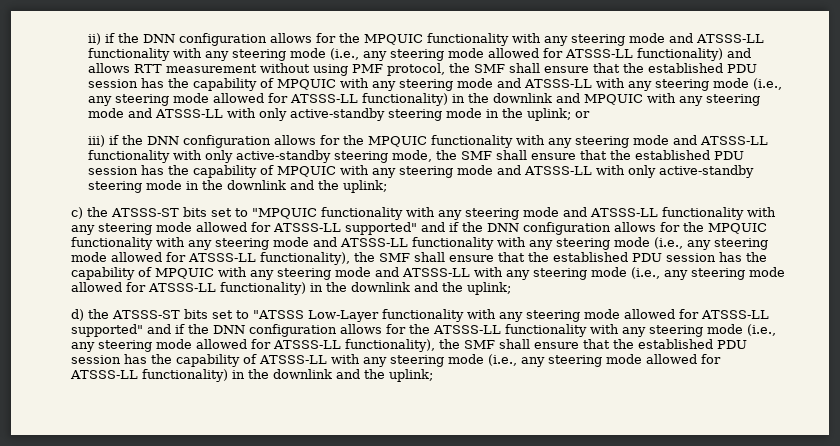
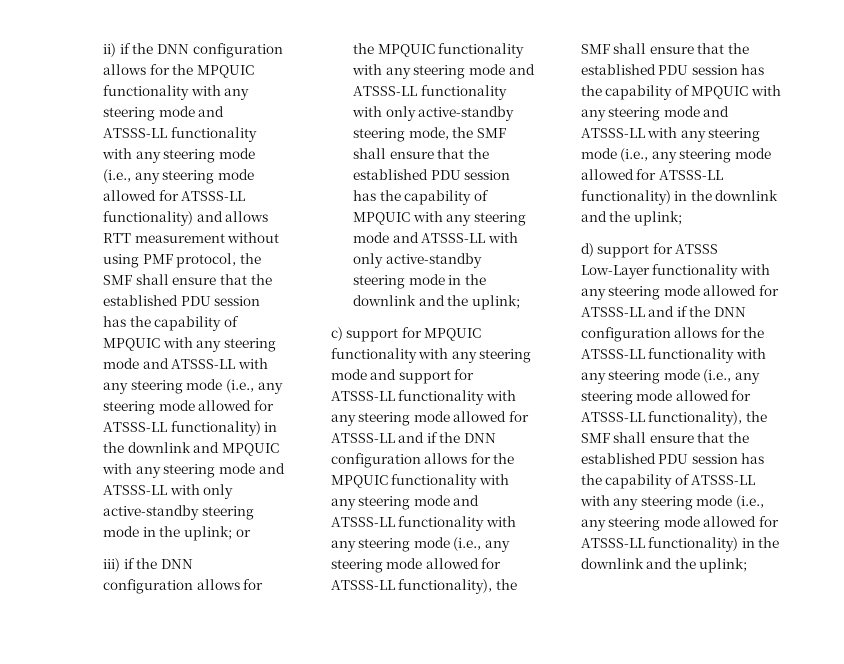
- c) the ATSSS-ST bits set to "MPQUIC functionality with any steering mode and ATSSS-LL functionality with any steering mode allowed for ATSSS-LL supported" and if the DNN configuration allows for the MPQUIC functionality with any steering mode and ATSSS-LL functionality with any steering mode (i.e., any steering mode allowed for ATSSS-LL functionality), the SMF shall ensure that the established PDU session has the capability of MPQUIC with any steering mode and ATSSS-LL with any steering mode (i.e., any steering mode allowed for ATSSS-LL functionality) in the downlink and the uplink;
+ c) support for MPQUIC functionality with any steering mode and support for ATSSS-LL functionality with any steering mode allowed for ATSSS-LL and if the DNN configuration allows for the MPQUIC functionality with any steering mode and ATSSS-LL functionality with any steering mode (i.e., any steering mode allowed for ATSSS-LL functionality), the SMF shall ensure that the established PDU session has the capability of MPQUIC with any steering mode and ATSSS-LL with any steering mode (i.e., any steering mode allowed for ATSSS-LL functionality) in the downlink and the uplink;
- d) the ATSSS-ST bits set to "ATSSS Low-Layer functionality with any steering mode allowed for ATSSS-LL supported" and if the DNN configuration allows for the ATSSS-LL functionality with any steering mode (i.e., any steering mode allowed for ATSSS-LL functionality), the SMF shall ensure that the established PDU session has the capability of ATSSS-LL with any steering mode (i.e., any steering mode allowed for ATSSS-LL functionality) in the downlink and the uplink;
+ d) support for ATSSS Low-Layer functionality with any steering mode allowed for ATSSS-LL and if the DNN configuration allows for the ATSSS-LL functionality with any steering mode (i.e., any steering mode allowed for ATSSS-LL functionality), the SMF shall ensure that the established PDU session has the capability of ATSSS-LL with any steering mode (i.e., any steering mode allowed for ATSSS-LL functionality) in the downlink and the uplink;

